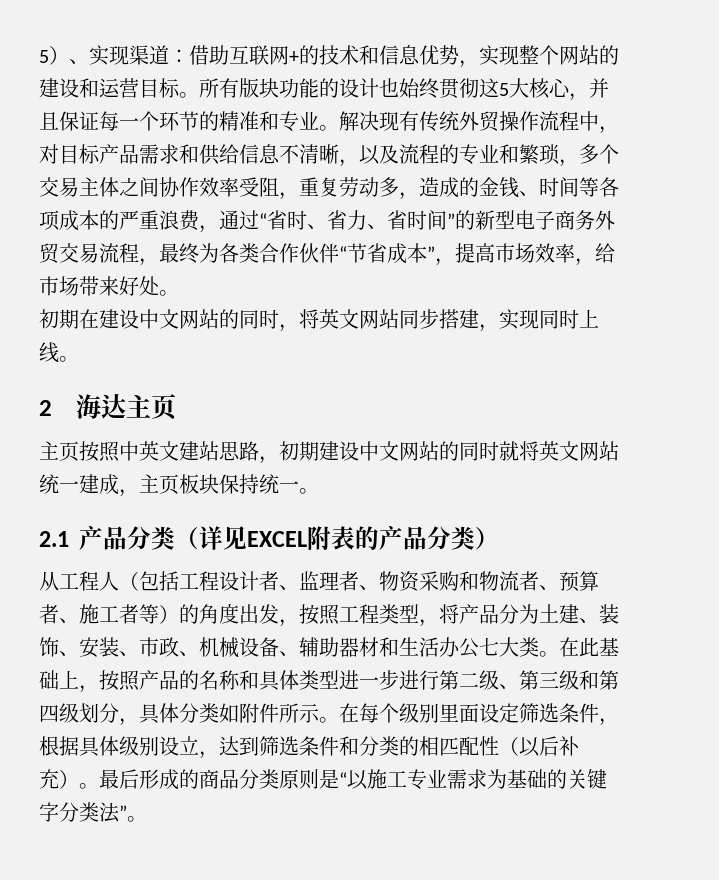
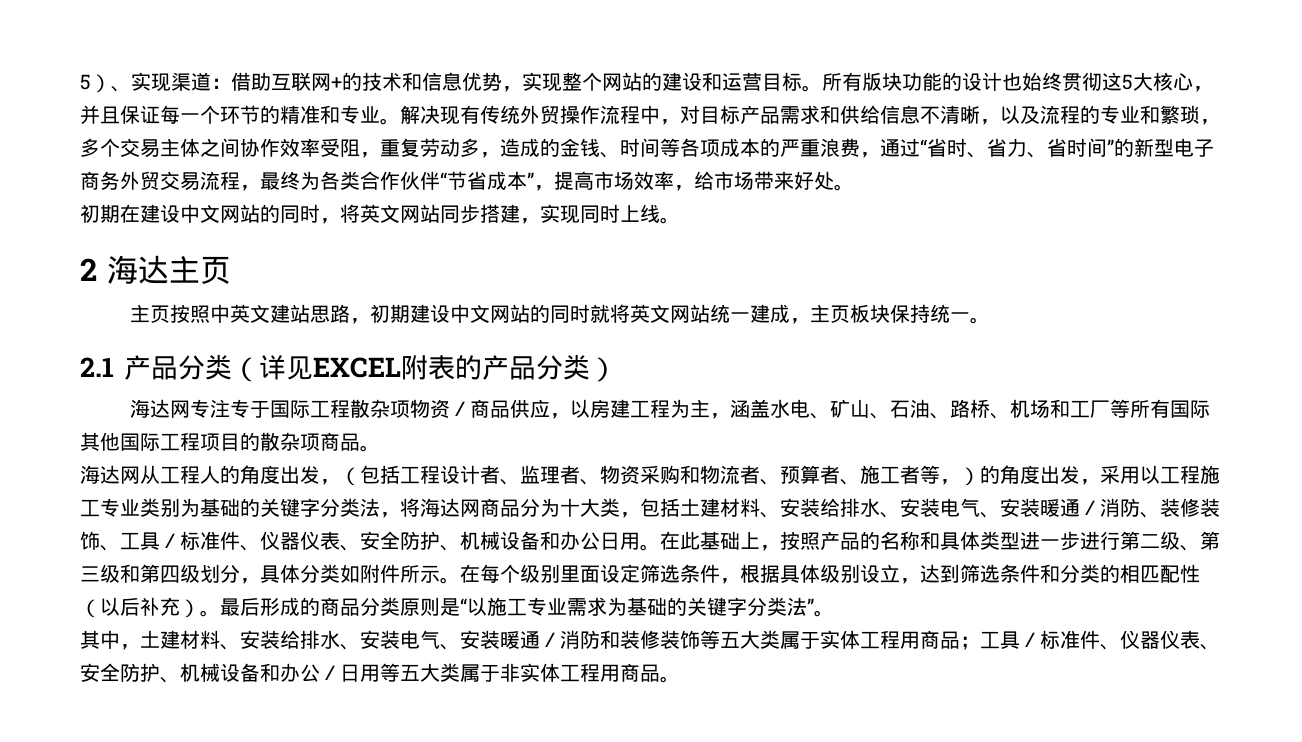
- 从工程人（包括工程设计者、监理者、物资采购和物流者、预算者、施工者等）的角度出发，按照工程类型，将产品分为土建、装饰、安装、市政、机械设备、辅助器材和生活办公七大类。
+ 海达网专注专于国际工程散杂项物资／商品供应，以房建工程为主，涵盖水电、矿山、石油、路桥、机场和工厂等所有国际其他国际工程项目的散杂项商品。
+ 海达网从工程人的角度出发，（包括工程设计者、监理者、物资采购和物流者、预算者、施工者等，）的角度出发，采用以工程施工专业类别为基础的关键字分类法，将海达网商品分为十大类，包括土建材料、安装给排水、安装电气、安装暖通／消防、装修装饰、工具／标准件、仪器仪表、安全防护、机械设备和办公日用。
+ 其中，土建材料、安装给排水、安装电气、安装暖通／消防和装修装饰等五大类属于实体工程用商品；工具／标准件、仪器仪表、安全防护、机械设备和办公／日用等五大类属于非实体工程用商品。

